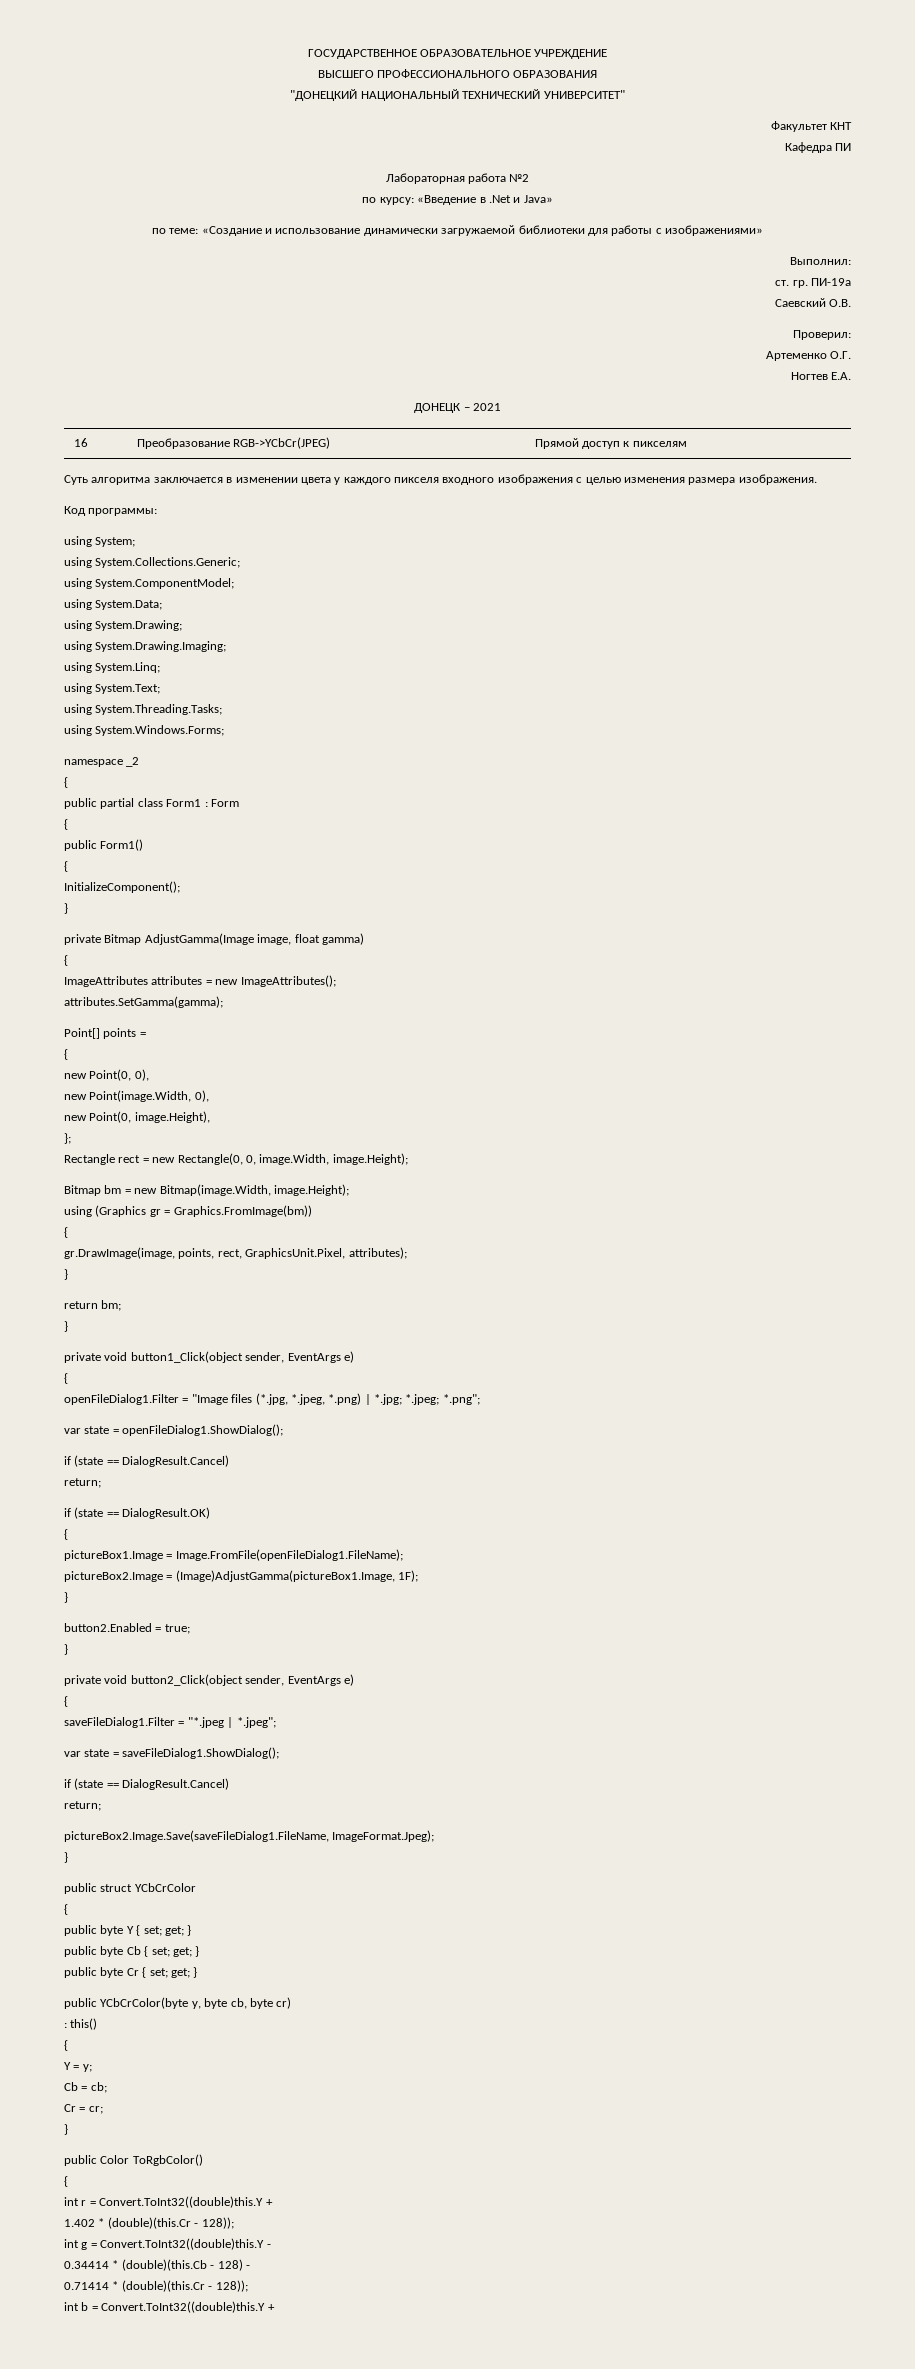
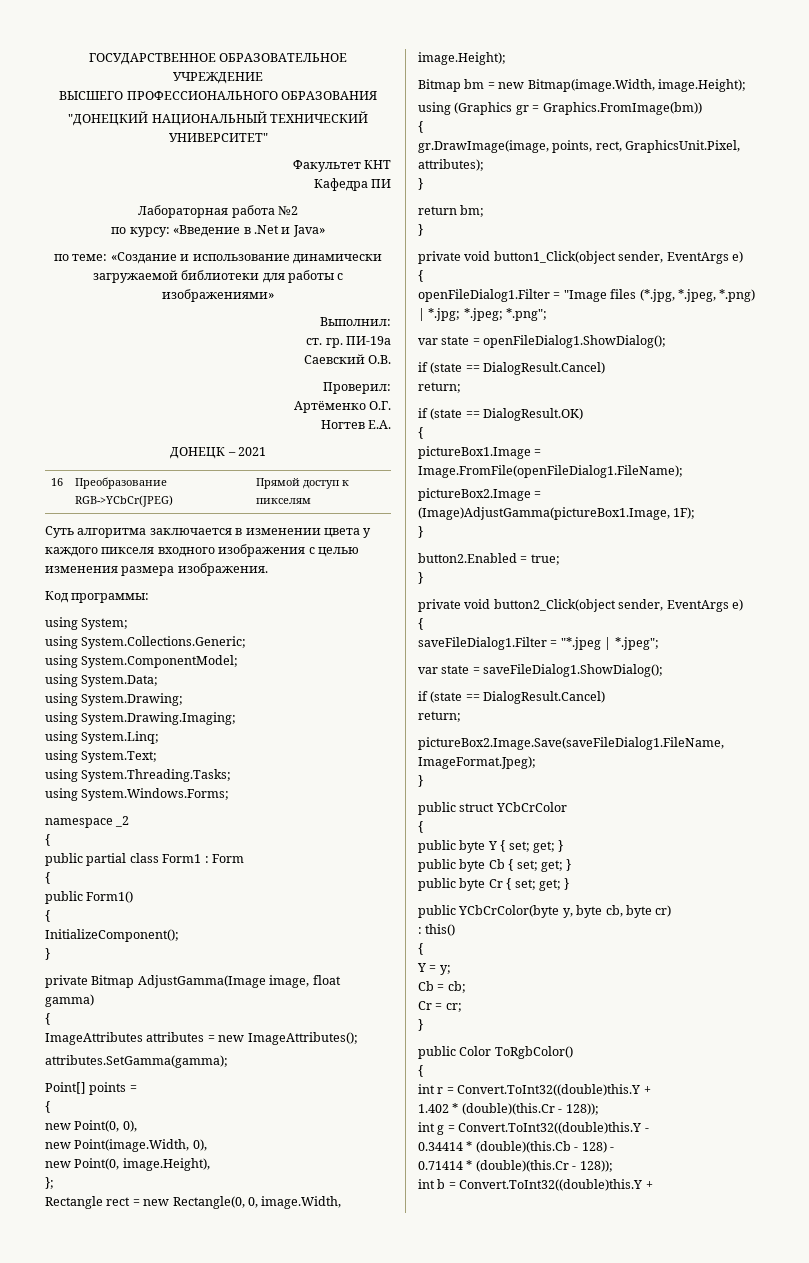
- Артеменко О.Г.
+ Артёменко О.Г.

